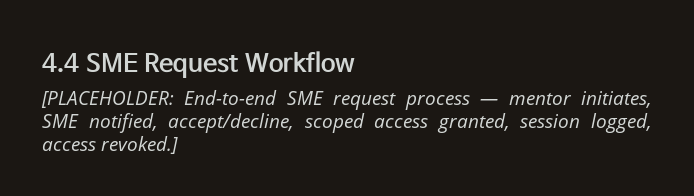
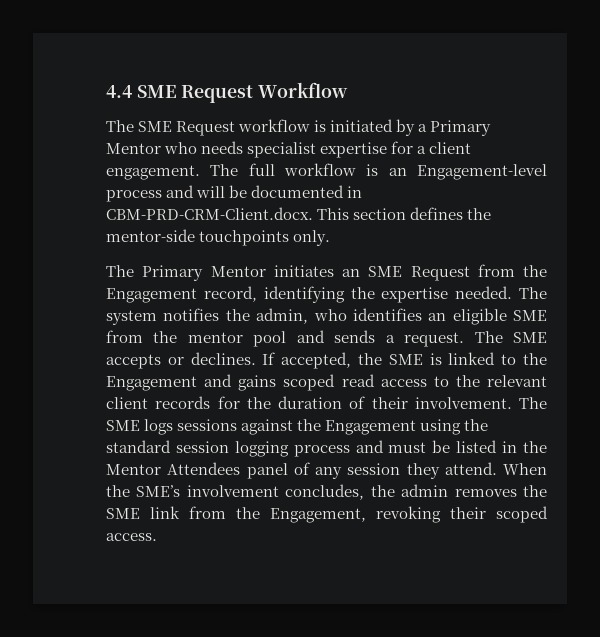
- [PLACEHOLDER: End-to-end SME request process — mentor initiates, SME notified, accept/decline, scoped access granted, session logged, access revoked.]
+ The SME Request workflow is initiated by a Primary Mentor who needs specialist expertise for a client engagement. The full workflow is an Engagement-level process and will be documented in CBM-PRD-CRM-Client.docx. This section defines the mentor-side touchpoints only.
+ The Primary Mentor initiates an SME Request from the Engagement record, identifying the expertise needed. The system notifies the admin, who identifies an eligible SME from the mentor pool and sends a request. The SME accepts or declines. If accepted, the SME is linked to the Engagement and gains scoped read access to the relevant client records for the duration of their involvement. The SME logs sessions against the Engagement using the standard session logging process and must be listed in the Mentor Attendees panel of any session they attend. When the SME’s involvement concludes, the admin removes the SME link from the Engagement, revoking their scoped access.

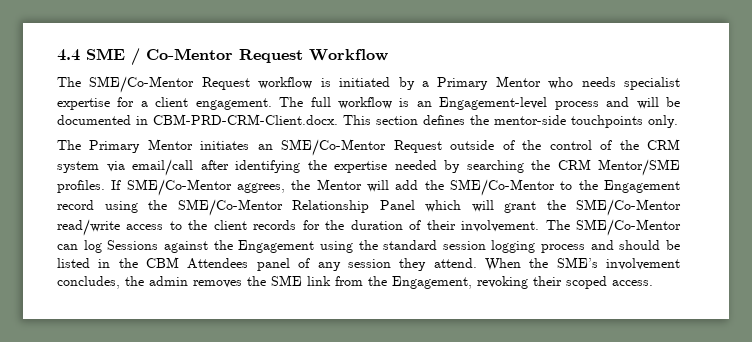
- 4.4 SME Request Workflow
+ 4.4 SME / Co-Mentor Request Workflow
- The SME Request workflow is initiated by a Primary Mentor who needs specialist expertise for a client engagement.
+ The SME/Co-Mentor Request workflow is initiated by a Primary Mentor who needs specialist expertise for a client engagement.
- The Primary Mentor initiates an SME Request from the Engagement record, identifying the expertise needed. The system notifies the admin, who identifies an eligible SME from the mentor pool and sends a request. The SME accepts or declines. If accepted, the SME is linked to the Engagement and gains scoped read access to the relevant client records for the duration of their involvement.
+ The Primary Mentor initiates an SME/Co-Mentor Request outside of the control of the CRM system via email/call after identifying the expertise needed by searching the CRM Mentor/SME profiles. If SME/Co-Mentor aggrees, the Mentor will add the SME/Co-Mentor to the Engagement record using the SME/Co-Mentor Relationship Panel which will grant the SME/Co-Mentor read/write access to the client records for the duration of their involvement.
- The SME logs sessions against the Engagement using the standard session logging process and must be listed in the Mentor Attendees panel of any session they attend.
+ The SME/Co-Mentor can log Sessions against the Engagement using the standard session logging process and should be listed in the CBM Attendees panel of any session they attend.

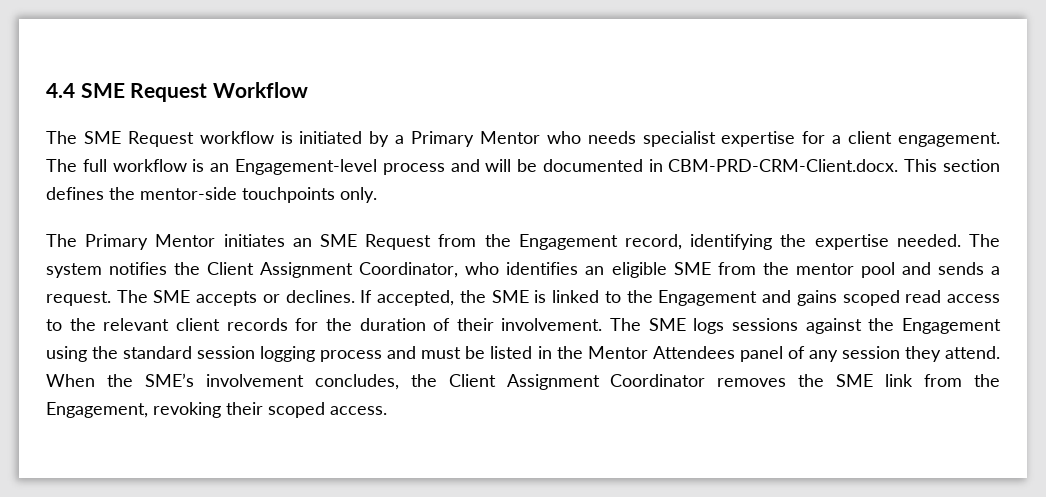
- 4.4 SME / Co-Mentor Request Workflow
+ 4.4 SME Request Workflow
- The SME/Co-Mentor Request workflow is initiated by a Primary Mentor who needs specialist expertise for a client engagement.
+ The SME Request workflow is initiated by a Primary Mentor who needs specialist expertise for a client engagement.
- The Primary Mentor initiates an SME/Co-Mentor Request outside of the control of the CRM system via email/call after identifying the expertise needed by searching the CRM Mentor/SME profiles. If SME/Co-Mentor aggrees, the Mentor will add the SME/Co-Mentor to the Engagement record using the SME/Co-Mentor Relationship Panel which will grant the SME/Co-Mentor read/write access to the client records for the duration of their involvement.
+ The Primary Mentor initiates an SME Request from the Engagement record, identifying the expertise needed. The system notifies the Client Assignment Coordinator, who identifies an eligible SME from the mentor pool and sends a request. The SME accepts or declines. If accepted, the SME is linked to the Engagement and gains scoped read access to the relevant client records for the duration of their involvement.
- The SME/Co-Mentor can log Sessions against the Engagement using the standard session logging process and should be listed in the CBM Attendees panel of any session they attend.
+ The SME logs sessions against the Engagement using the standard session logging process and must be listed in the Mentor Attendees panel of any session they attend.
- When the SME’s involvement concludes, the admin removes the SME link from the Engagement, revoking their scoped access.
+ When the SME’s involvement concludes, the Client Assignment Coordinator removes the SME link from the Engagement, revoking their scoped access.

